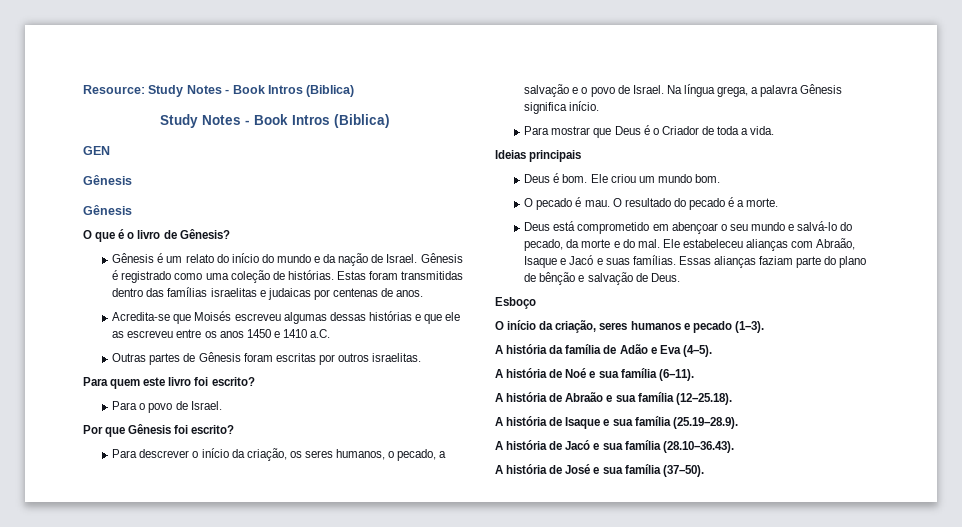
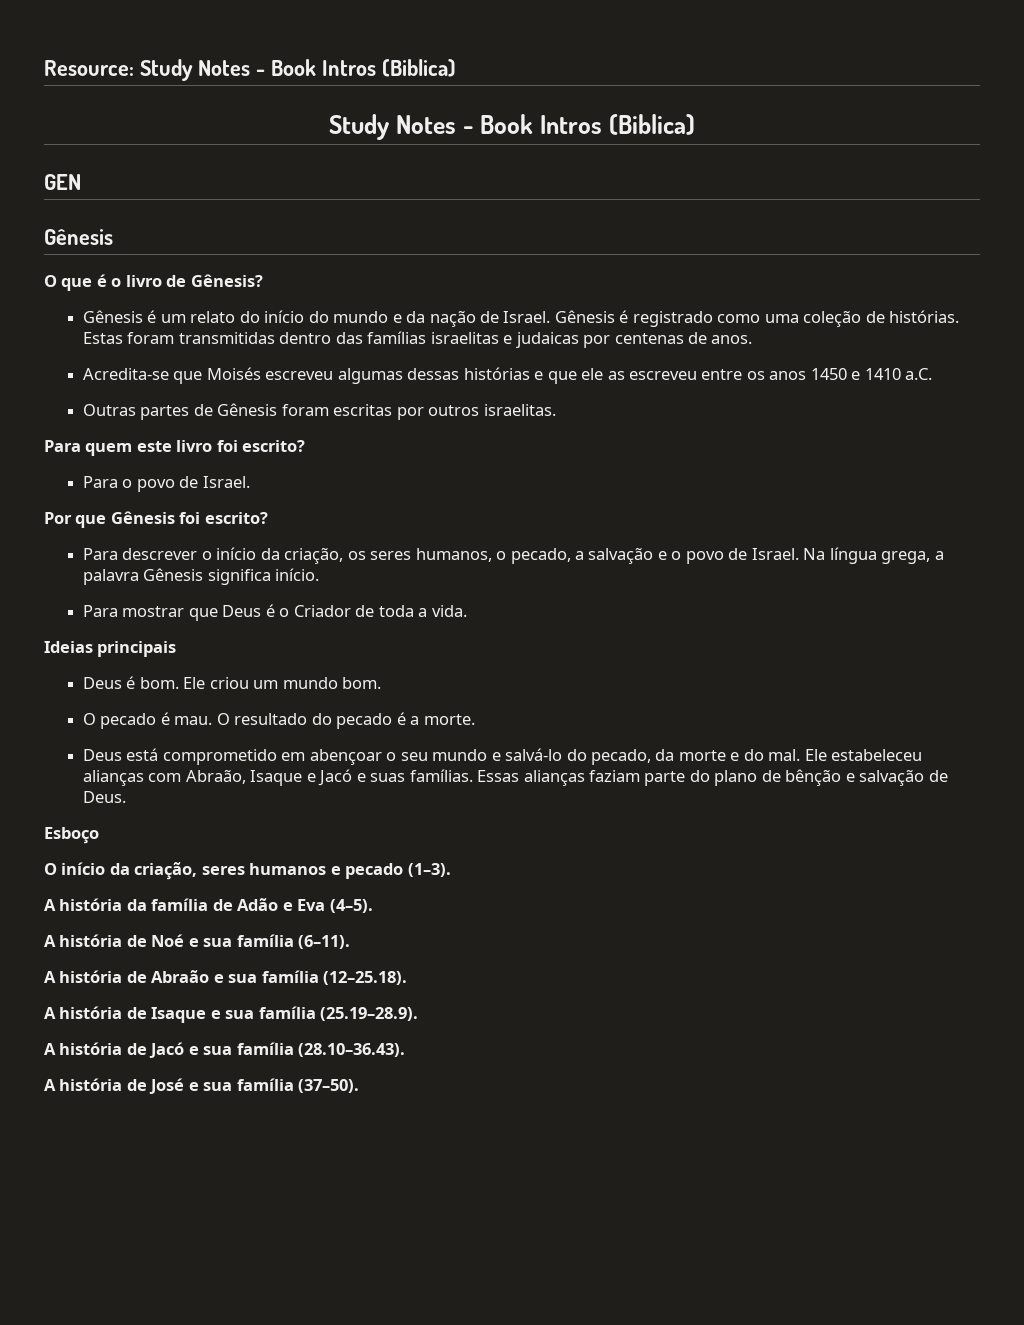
  GEN
- Gênesis

